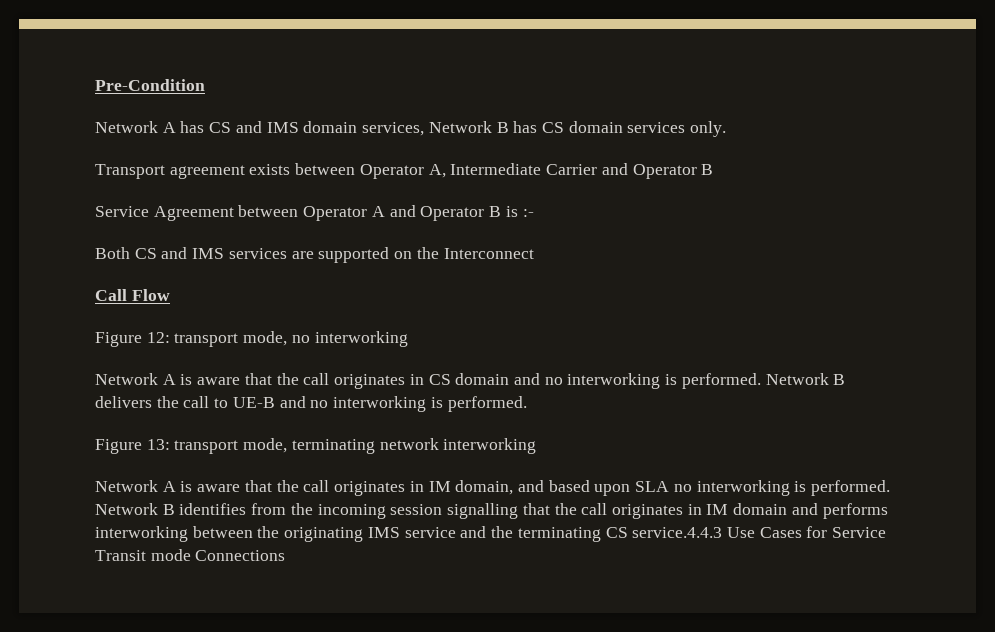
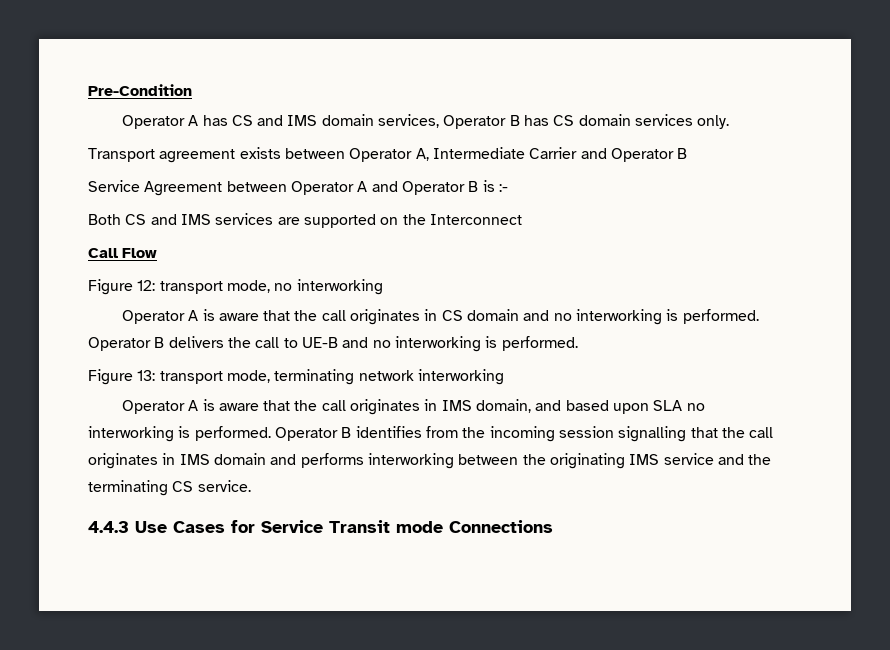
- Network A has CS and IMS domain services, Network B has CS domain services only.
+ Operator A has CS and IMS domain services, Operator B has CS domain services only.
- Network A is aware that the call originates in CS domain and no interworking is performed.
+ Operator A is aware that the call originates in CS domain and no interworking is performed.
- Network B delivers the call to UE-B and no interworking is performed.
+ Operator B delivers the call to UE-B and no interworking is performed.
- Network A is aware that the call originates in IM domain, and based upon SLA no interworking is performed.
+ Operator A is aware that the call originates in IMS domain, and based upon SLA no interworking is performed.
- Network B identifies from the incoming session signalling that the call originates in IM domain and performs interworking between the originating IMS service and the terminating CS service.4.4.3 Use Cases for Service Transit mode Connections
+ Operator B identifies from the incoming session signalling that the call originates in IMS domain and performs interworking between the originating IMS service and the terminating CS service.
+ 4.4.3 Use Cases for Service Transit mode Connections

